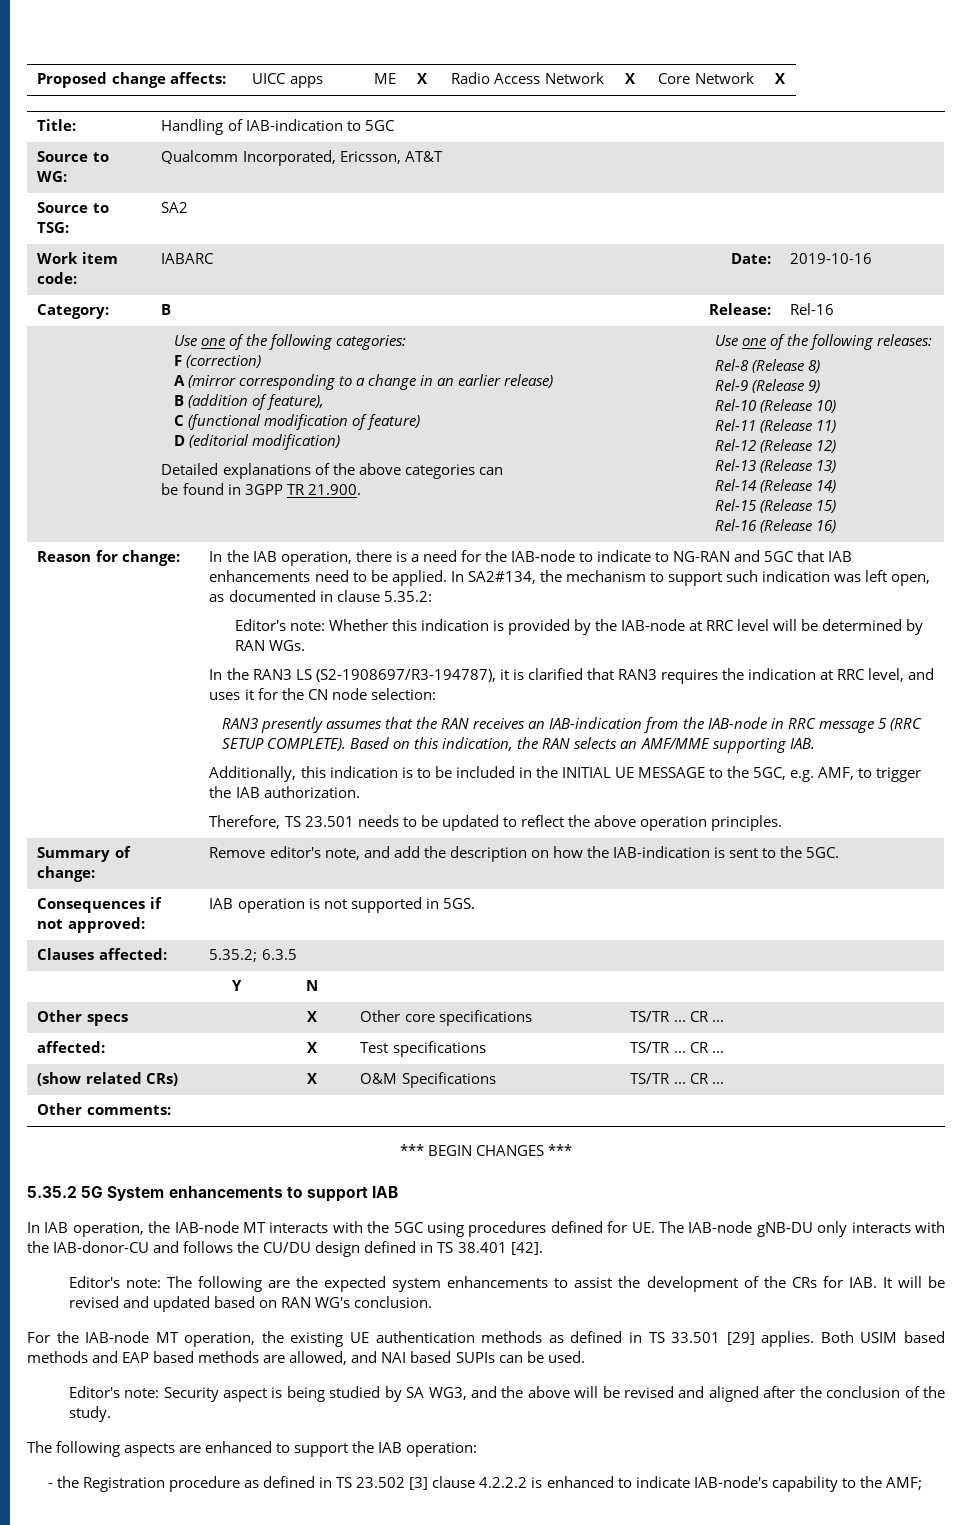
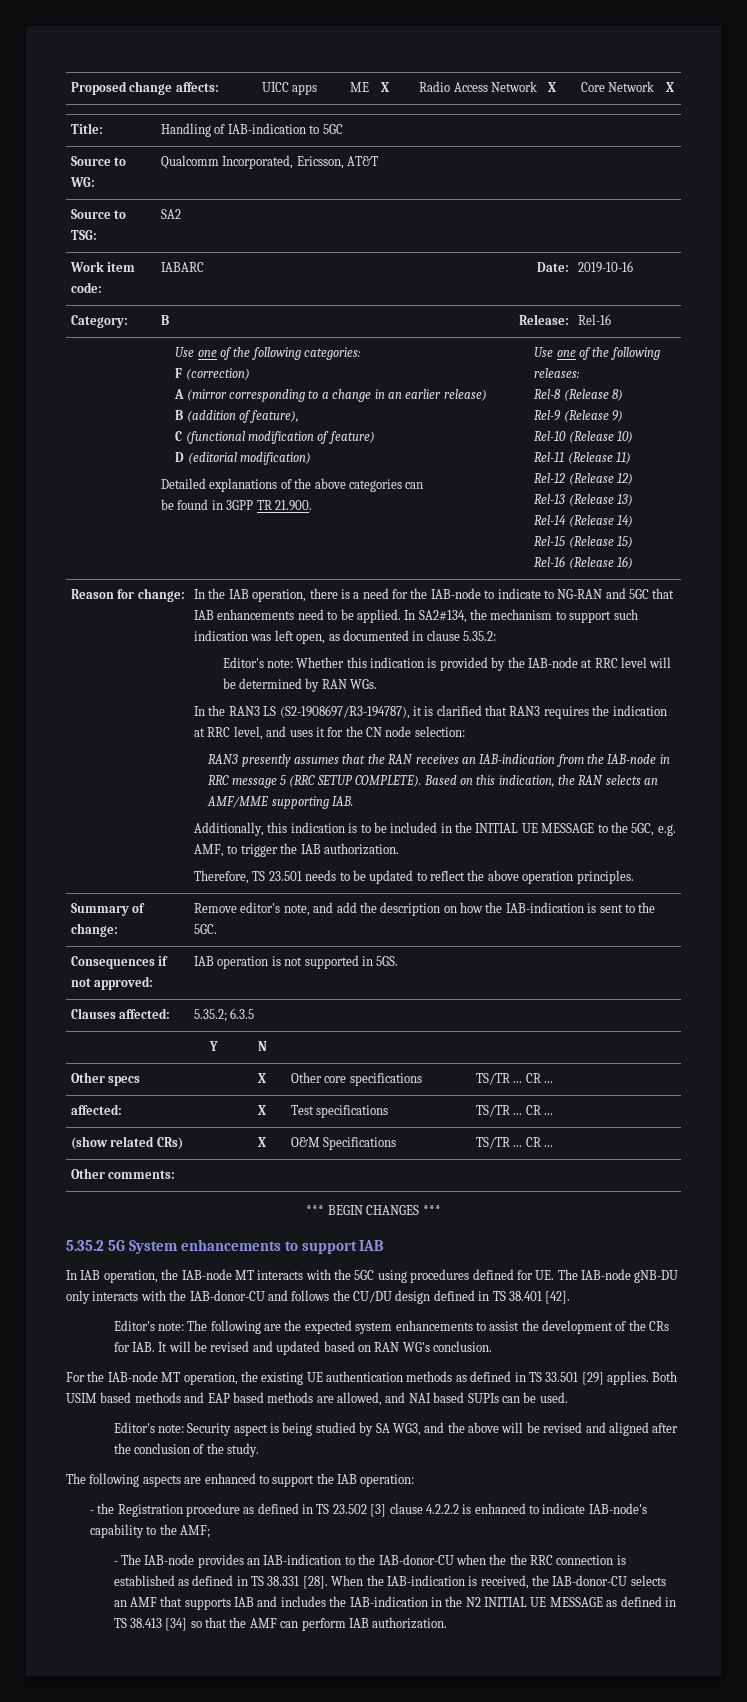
+ - The IAB-node provides an IAB-indication to the IAB-donor-CU when the the RRC connection is established as defined in TS 38.331 [28]. When the IAB-indication is received, the IAB-donor-CU selects an AMF that supports IAB and includes the IAB-indication in the N2 INITIAL UE MESSAGE as defined in TS 38.413 [34] so that the AMF can perform IAB authorization.

